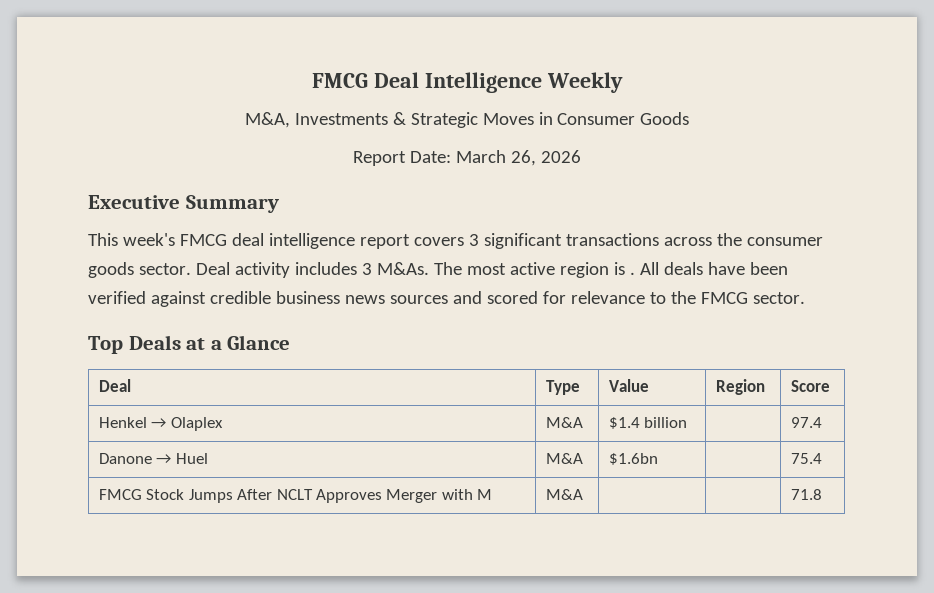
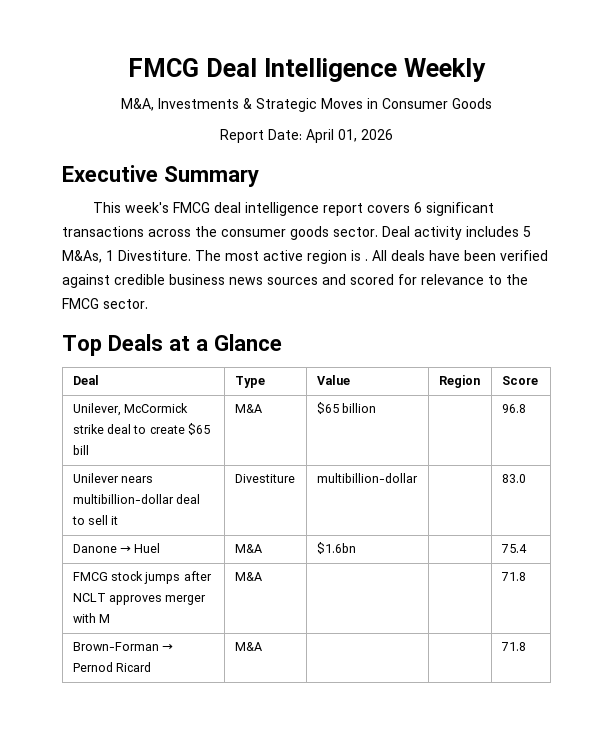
- Report Date: March 26, 2026
+ Report Date: April 01, 2026
- This week's FMCG deal intelligence report covers 3 significant transactions across the consumer goods sector.
+ This week's FMCG deal intelligence report covers 6 significant transactions across the consumer goods sector.
- Deal activity includes 3 M&As.
+ Deal activity includes 5 M&As, 1 Divestiture.
- Henkel → Olaplex | M&A | $1.4 billion | | 97.4
+ Unilever, McCormick strike deal to create $65 bill | M&A | $65 billion | | 96.8
+ Unilever nears multibillion-dollar deal to sell it | Divestiture | multibillion-dollar | | 83.0
- FMCG Stock Jumps After NCLT Approves Merger with M | M&A | | | 71.8
+ FMCG stock jumps after NCLT approves merger with M | M&A | | | 71.8
+ Brown-Forman → Pernod Ricard | M&A | | | 71.8

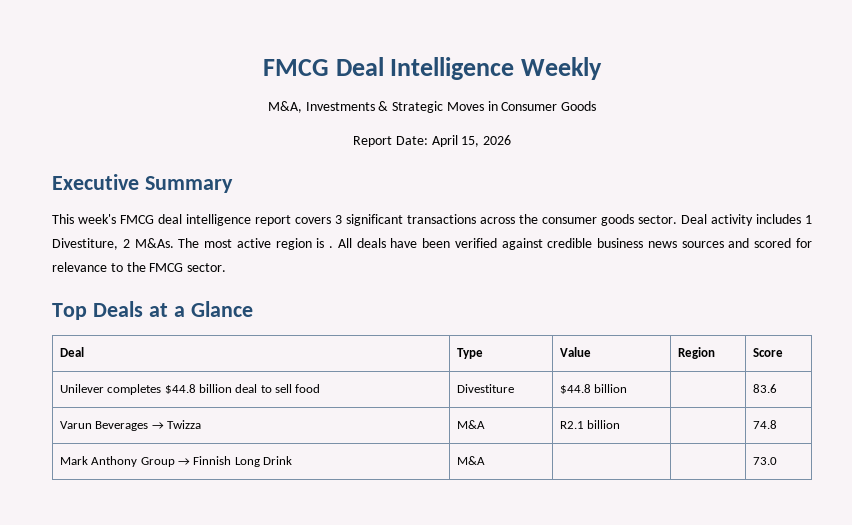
- Report Date: April 01, 2026
+ Report Date: April 15, 2026
- This week's FMCG deal intelligence report covers 6 significant transactions across the consumer goods sector.
+ This week's FMCG deal intelligence report covers 3 significant transactions across the consumer goods sector.
- Deal activity includes 5 M&As, 1 Divestiture.
+ Deal activity includes 1 Divestiture, 2 M&As.
- Unilever, McCormick strike deal to create $65 bill | M&A | $65 billion | | 96.8
- Unilever nears multibillion-dollar deal to sell it | Divestiture | multibillion-dollar | | 83.0
- Danone → Huel | M&A | $1.6bn | | 75.4
- FMCG stock jumps after NCLT approves merger with M | M&A | | | 71.8
- Brown-Forman → Pernod Ricard | M&A | | | 71.8
+ Unilever completes $44.8 billion deal to sell food | Divestiture | $44.8 billion | | 83.6
+ Varun Beverages → Twizza | M&A | R2.1 billion | | 74.8
+ Mark Anthony Group → Finnish Long Drink | M&A | | | 73.0

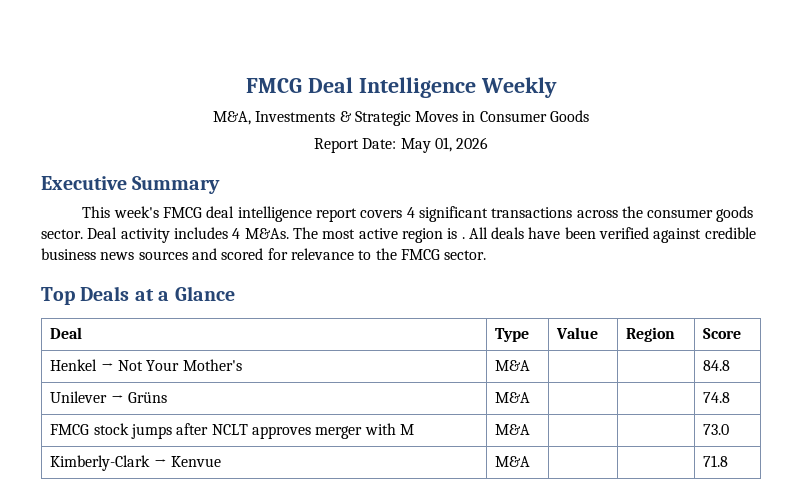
- Report Date: April 15, 2026
+ Report Date: May 01, 2026
- This week's FMCG deal intelligence report covers 3 significant transactions across the consumer goods sector.
+ This week's FMCG deal intelligence report covers 4 significant transactions across the consumer goods sector.
- Deal activity includes 1 Divestiture, 2 M&As.
+ Deal activity includes 4 M&As.
- Unilever completes $44.8 billion deal to sell food | Divestiture | $44.8 billion | | 83.6
- Varun Beverages → Twizza | M&A | R2.1 billion | | 74.8
- Mark Anthony Group → Finnish Long Drink | M&A | | | 73.0
+ Henkel → Not Your Mother's | M&A | | | 84.8
+ Unilever → Grüns | M&A | | | 74.8
+ FMCG stock jumps after NCLT approves merger with M | M&A | | | 73.0
+ Kimberly-Clark → Kenvue | M&A | | | 71.8

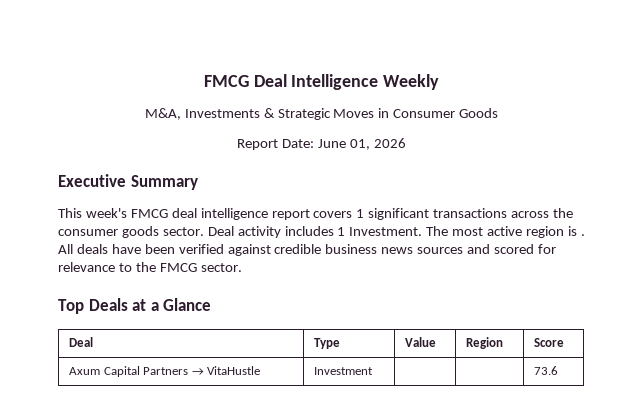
- Report Date: May 01, 2026
+ Report Date: June 01, 2026
- This week's FMCG deal intelligence report covers 4 significant transactions across the consumer goods sector.
+ This week's FMCG deal intelligence report covers 1 significant transactions across the consumer goods sector.
- Deal activity includes 4 M&As.
+ Deal activity includes 1 Investment.
- Henkel → Not Your Mother's | M&A | | | 84.8
- Unilever → Grüns | M&A | | | 74.8
- FMCG stock jumps after NCLT approves merger with M | M&A | | | 73.0
- Kimberly-Clark → Kenvue | M&A | | | 71.8
+ Axum Capital Partners → VitaHustle | Investment | | | 73.6

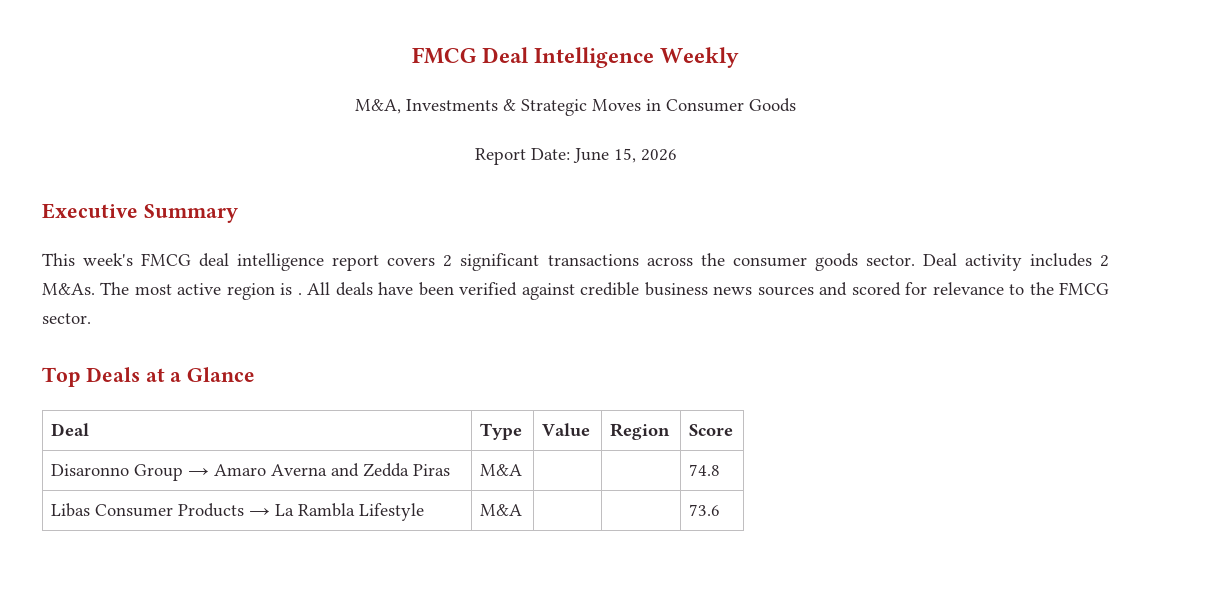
- Report Date: June 01, 2026
+ Report Date: June 15, 2026
- This week's FMCG deal intelligence report covers 1 significant transactions across the consumer goods sector.
+ This week's FMCG deal intelligence report covers 2 significant transactions across the consumer goods sector.
- Deal activity includes 1 Investment.
+ Deal activity includes 2 M&As.
- Axum Capital Partners → VitaHustle | Investment | | | 73.6
+ Disaronno Group → Amaro Averna and Zedda Piras | M&A | | | 74.8
+ Libas Consumer Products → La Rambla Lifestyle | M&A | | | 73.6

